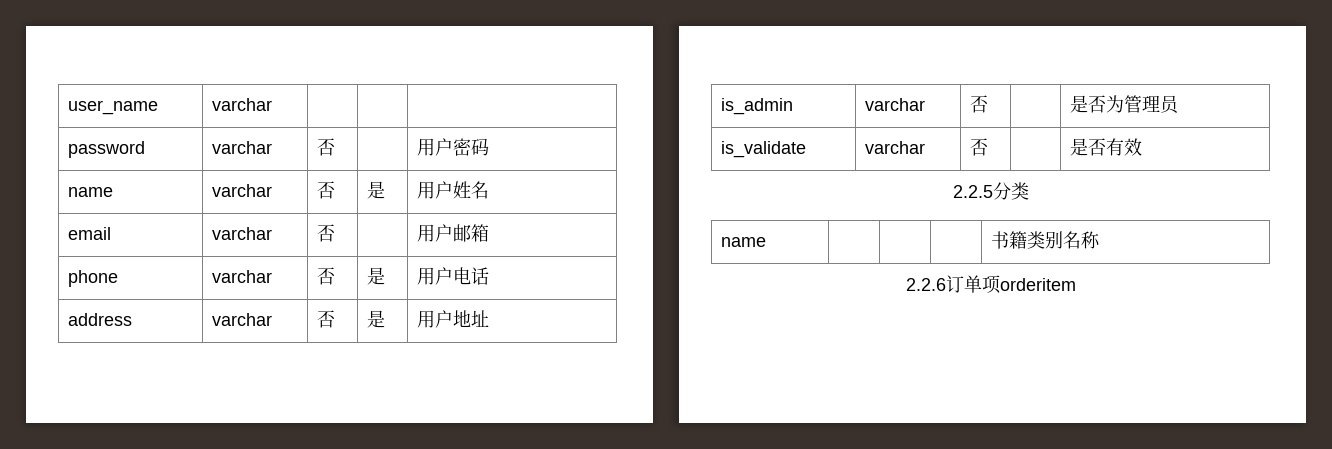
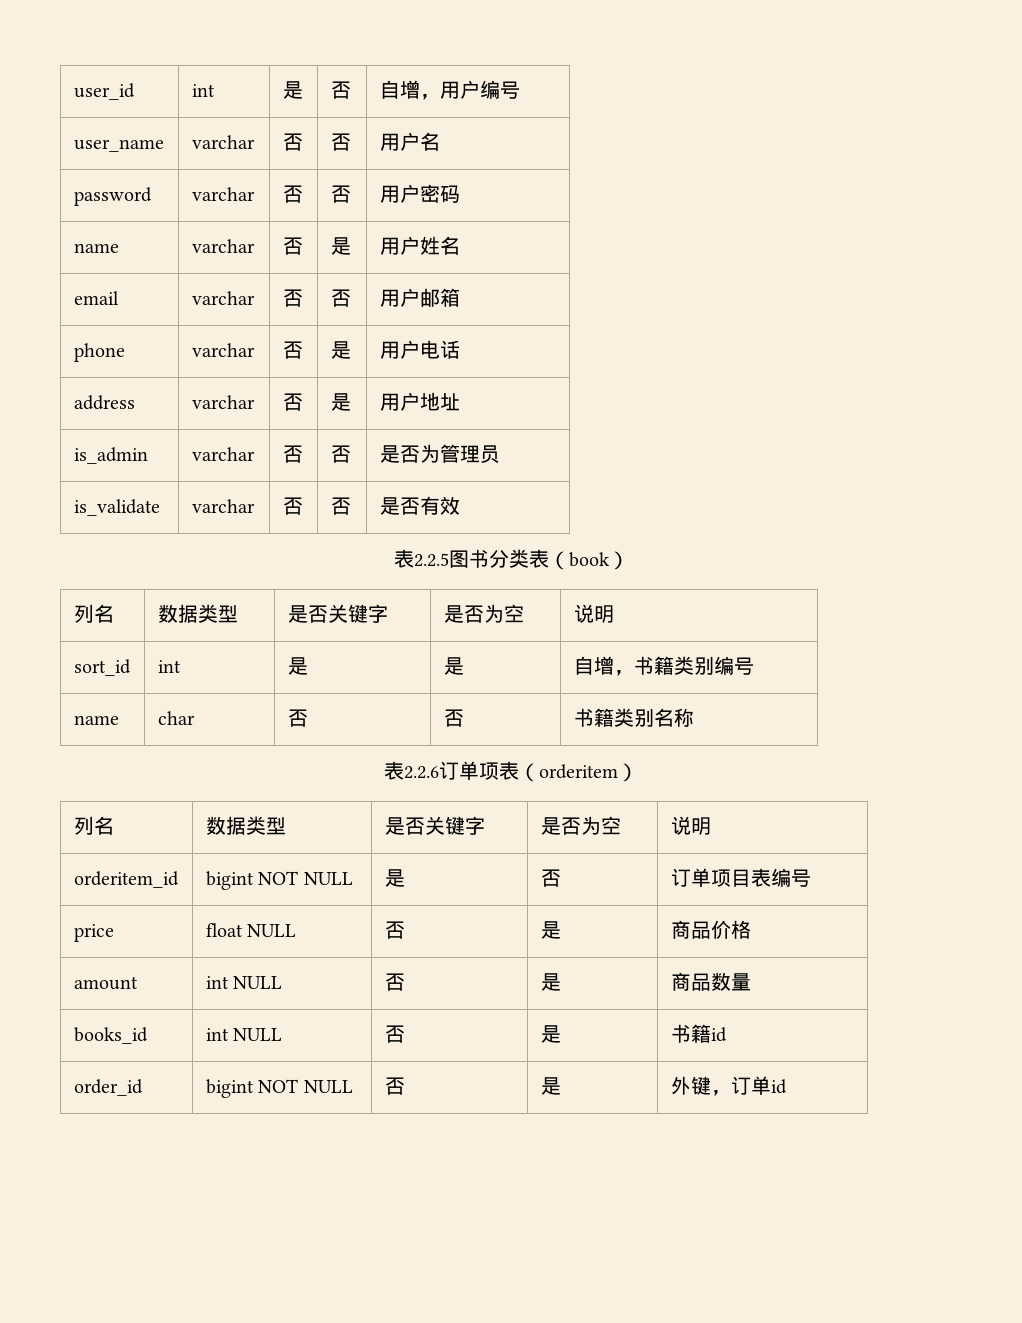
+ user_id | int | 是 | 否 | 自增，用户编号
- user_name | varchar | | |
+ user_name | varchar | 否 | 否 | 用户名
- password | varchar | 否 | | 用户密码
+ password | varchar | 否 | 否 | 用户密码
- email | varchar | 否 | | 用户邮箱
+ email | varchar | 否 | 否 | 用户邮箱
- is_admin | varchar | 否 | | 是否为管理员
+ is_admin | varchar | 否 | 否 | 是否为管理员
- is_validate | varchar | 否 | | 是否有效
+ is_validate | varchar | 否 | 否 | 是否有效
- 2.2.5分类
- name | | | | 书籍类别名称
+ 表2.2.5图书分类表（book）
+ 列名 | 数据类型 | 是否关键字 | 是否为空 | 说明
+ sort_id | int | 是 | 是 | 自增，书籍类别编号
+ name | char | 否 | 否 | 书籍类别名称
- 2.2.6订单项orderitem
+ 表2.2.6订单项表（orderitem）
+ 列名 | 数据类型 | 是否关键字 | 是否为空 | 说明
+ orderitem_id | bigint NOT NULL | 是 | 否 | 订单项目表编号
+ price | float NULL | 否 | 是 | 商品价格
+ amount | int NULL | 否 | 是 | 商品数量
+ books_id | int NULL | 否 | 是 | 书籍id
+ order_id | bigint NOT NULL | 否 | 是 | 外键，订单id

